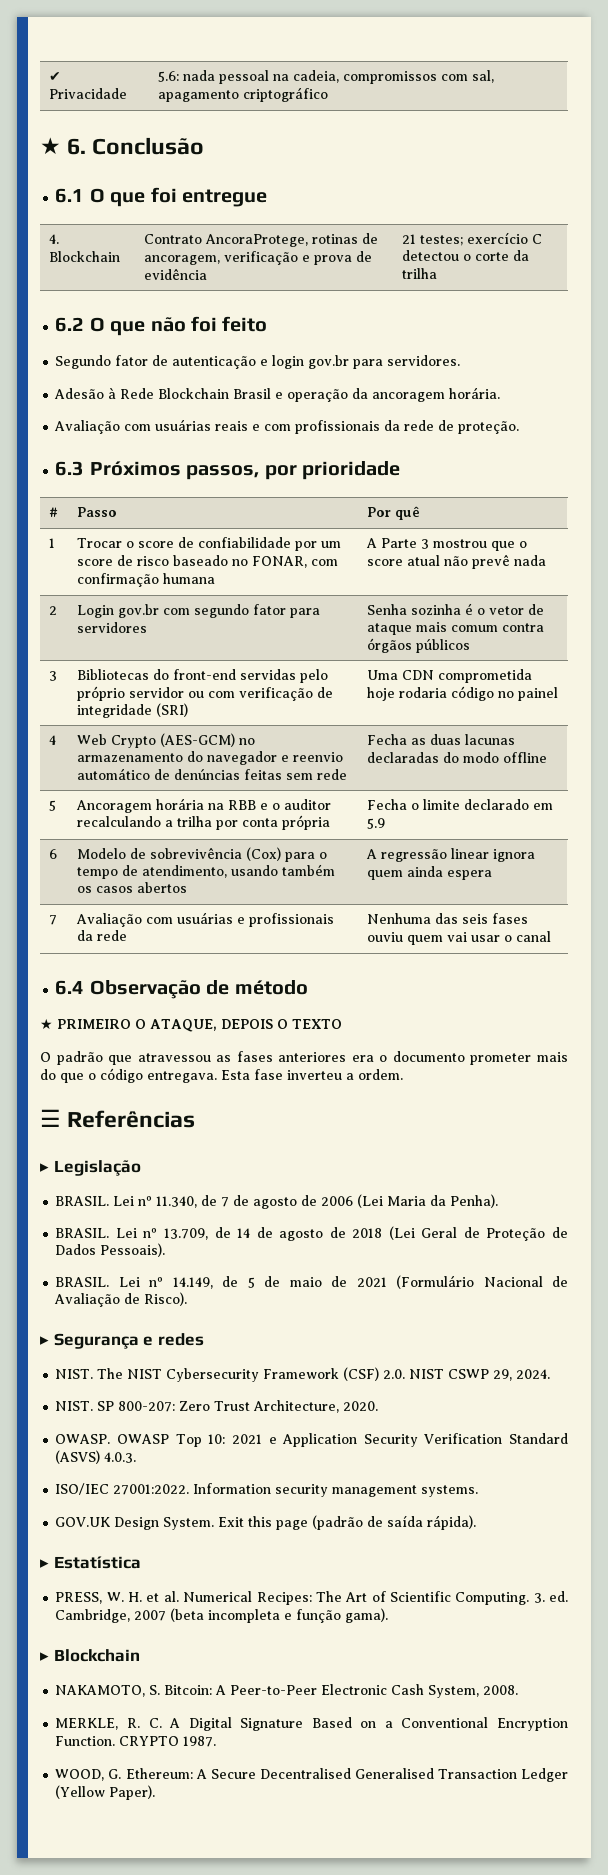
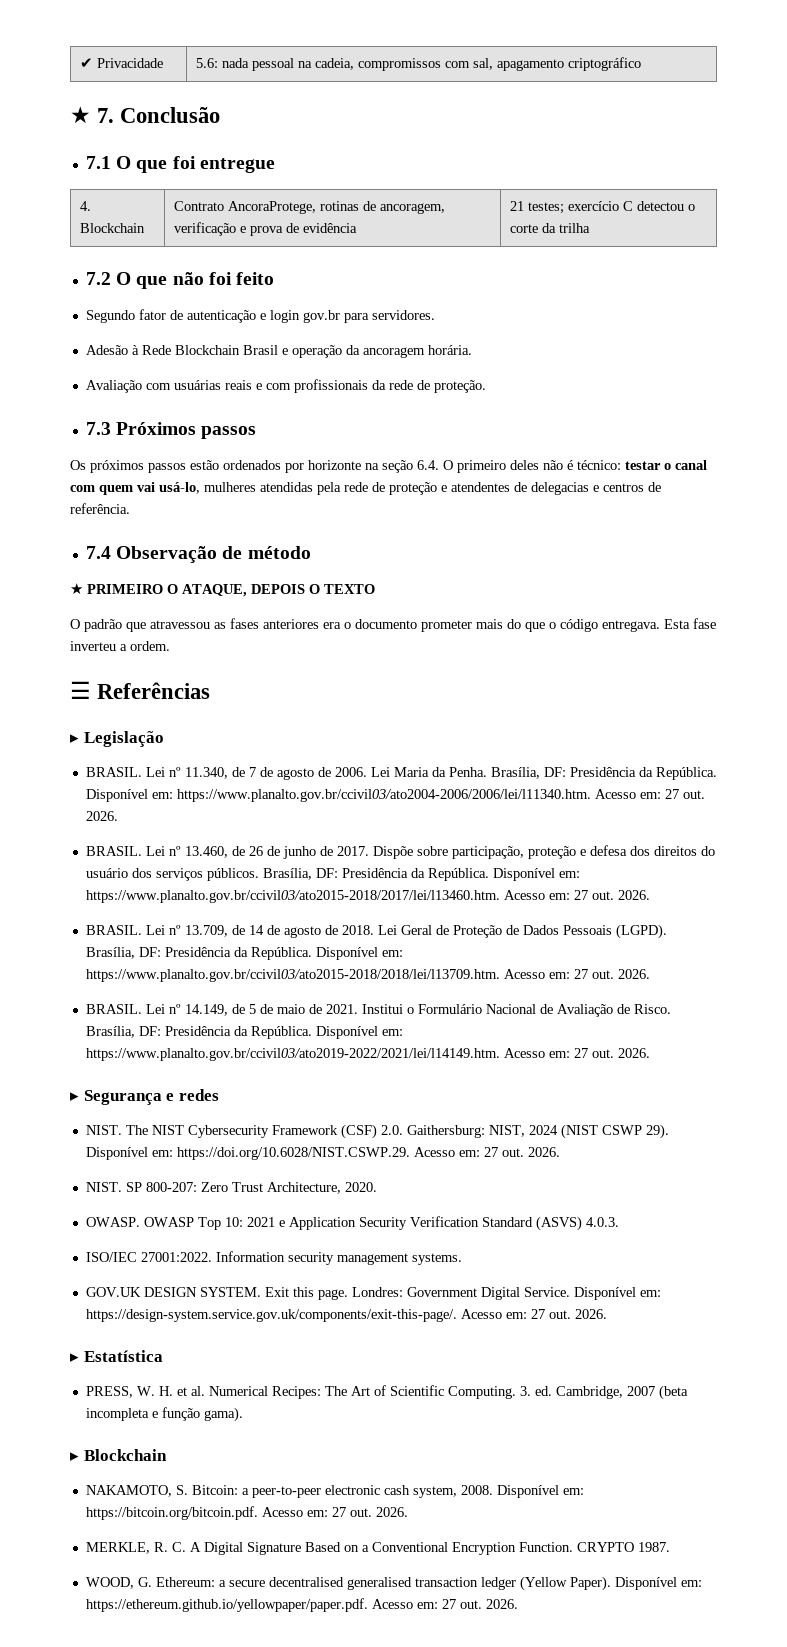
- ★ 6. Conclusão
+ ★ 7. Conclusão
- 6.1 O que foi entregue
+ 7.1 O que foi entregue
- 6.2 O que não foi feito
+ 7.2 O que não foi feito
- 6.3 Próximos passos, por prioridade
- # | Passo | Por quê
- 1 | Trocar o score de confiabilidade por um score de risco baseado no FONAR, com confirmação humana | A Parte 3 mostrou que o score atual não prevê nada
- 2 | Login gov.br com segundo fator para servidores | Senha sozinha é o vetor de ataque mais comum contra órgãos públicos
- 3 | Bibliotecas do front-end servidas pelo próprio servidor ou com verificação de integridade (SRI) | Uma CDN comprometida hoje rodaria código no painel
- 4 | Web Crypto (AES-GCM) no armazenamento do navegador e reenvio automático de denúncias feitas sem rede | Fecha as duas lacunas declaradas do modo offline
- 5 | Ancoragem horária na RBB e o auditor recalculando a trilha por conta própria | Fecha o limite declarado em 5.9
- 6 | Modelo de sobrevivência (Cox) para o tempo de atendimento, usando também os casos abertos | A regressão linear ignora quem ainda espera
- 7 | Avaliação com usuárias e profissionais da rede | Nenhuma das seis fases ouviu quem vai usar o canal
- 6.4 Observação de método
+ 7.3 Próximos passos
+ Os próximos passos estão ordenados por horizonte na seção 6.4. O primeiro deles não é técnico: testar o canal com quem vai usá-lo, mulheres atendidas pela rede de proteção e atendentes de delegacias e centros de referência.
+ 7.4 Observação de método
- Lei nº 11.340, de 7 de agosto de 2006 (Lei Maria da Penha).
+ Lei nº 11.340, de 7 de agosto de 2006. Lei Maria da Penha. Brasília, DF: Presidência da República. Disponível em: https://www.planalto.gov.br/ccivil03/ato2004-2006/2006/lei/l11340.htm. Acesso em: 27 out. 2026.
+ BRASIL. Lei nº 13.460, de 26 de junho de 2017. Dispõe sobre participação, proteção e defesa dos direitos do usuário dos serviços públicos. Brasília, DF: Presidência da República. Disponível em: https://www.planalto.gov.br/ccivil03/ato2015-2018/2017/lei/l13460.htm. Acesso em: 27 out. 2026.
- Lei nº 13.709, de 14 de agosto de 2018 (Lei Geral de Proteção de Dados Pessoais).
+ Lei nº 13.709, de 14 de agosto de 2018. Lei Geral de Proteção de Dados Pessoais (LGPD). Brasília, DF: Presidência da República. Disponível em: https://www.planalto.gov.br/ccivil03/ato2015-2018/2018/lei/l13709.htm. Acesso em: 27 out. 2026.
- Lei nº 14.149, de 5 de maio de 2021 (Formulário Nacional de Avaliação de Risco).
+ Lei nº 14.149, de 5 de maio de 2021. Institui o Formulário Nacional de Avaliação de Risco. Brasília, DF: Presidência da República. Disponível em: https://www.planalto.gov.br/ccivil03/ato2019-2022/2021/lei/l14149.htm. Acesso em: 27 out. 2026.
- The NIST Cybersecurity Framework (CSF) 2.0. NIST CSWP 29, 2024.
+ The NIST Cybersecurity Framework (CSF) 2.0. Gaithersburg: NIST, 2024 (NIST CSWP 29). Disponível em: https://doi.org/10.6028/NIST.CSWP.29. Acesso em: 27 out. 2026.
- GOV.UK Design System. Exit this page (padrão de saída rápida).
+ GOV.UK DESIGN SYSTEM. Exit this page. Londres: Government Digital Service. Disponível em: https://design-system.service.gov.uk/components/exit-this-page/. Acesso em: 27 out. 2026.
- NAKAMOTO, S. Bitcoin: A Peer-to-Peer Electronic Cash System, 2008.
+ NAKAMOTO, S. Bitcoin: a peer-to-peer electronic cash system, 2008. Disponível em: https://bitcoin.org/bitcoin.pdf. Acesso em: 27 out. 2026.
- WOOD, G. Ethereum: A Secure Decentralised Generalised Transaction Ledger (Yellow Paper).
+ WOOD, G. Ethereum: a secure decentralised generalised transaction ledger (Yellow Paper). Disponível em: https://ethereum.github.io/yellowpaper/paper.pdf. Acesso em: 27 out. 2026.

